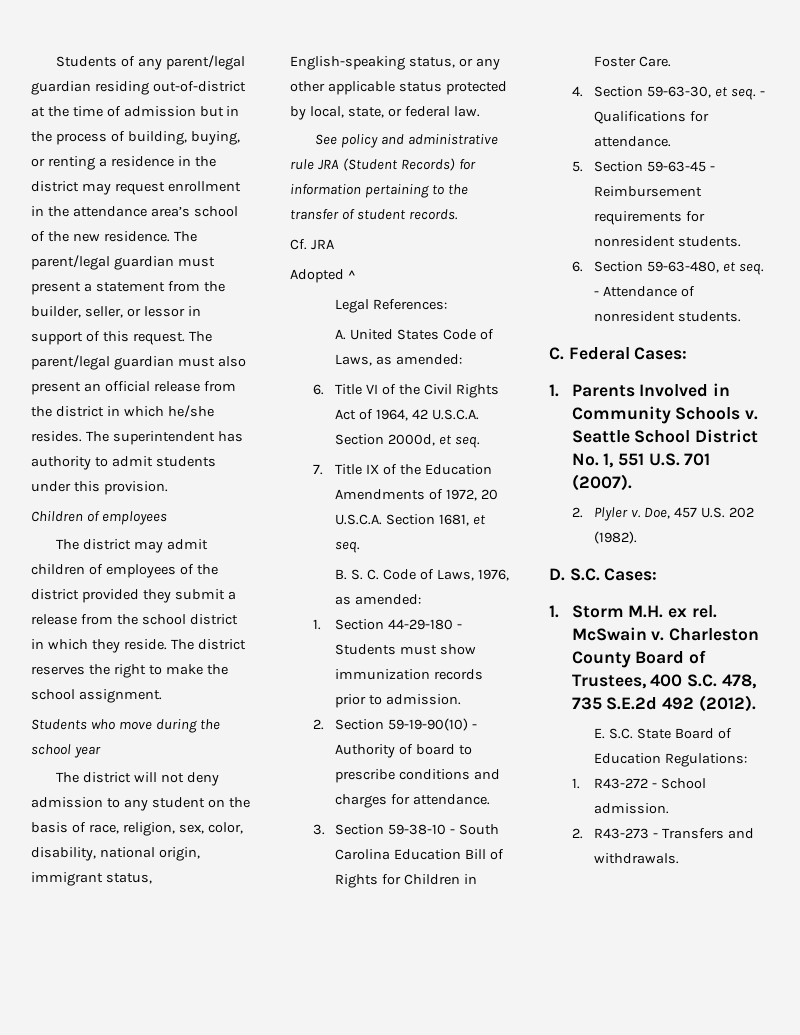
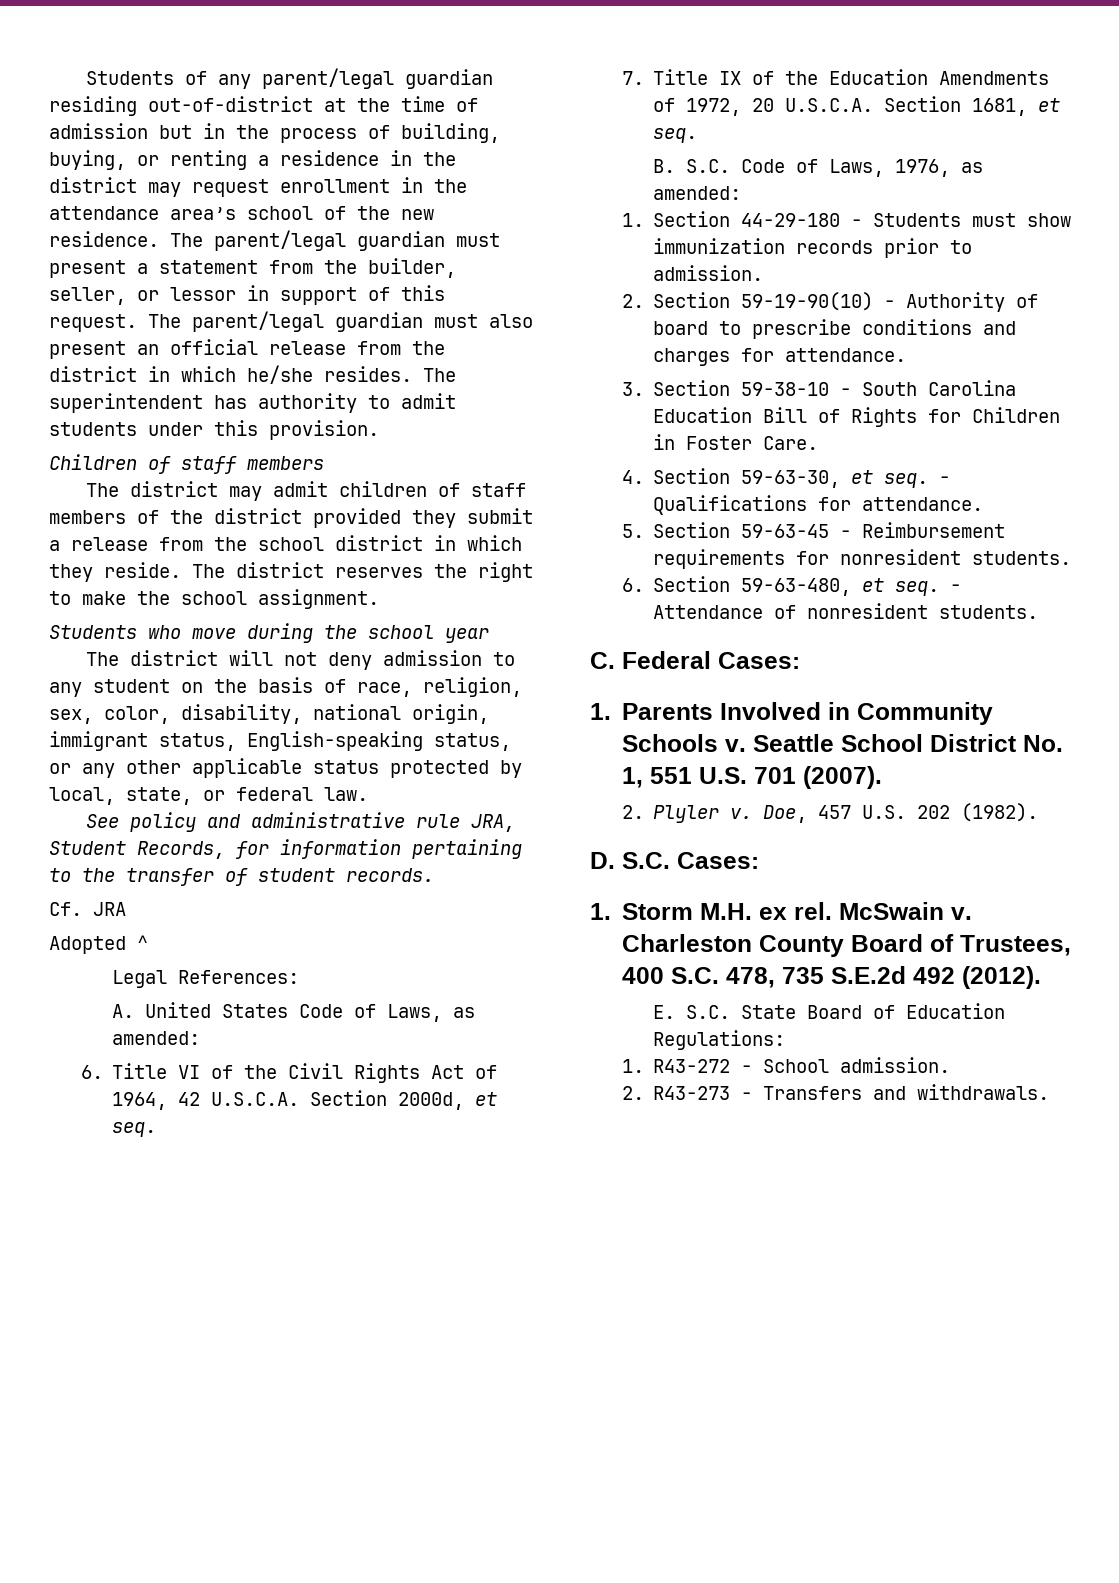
- Children of employees
+ Children of staff members
- The district may admit children of employees of the district provided they submit a release from the school district in which they reside.
+ The district may admit children of staff members of the district provided they submit a release from the school district in which they reside.
- See policy and administrative rule JRA (Student Records) for information pertaining to the transfer of student records.
+ See policy and administrative rule JRA, Student Records, for information pertaining to the transfer of student records.
- B. S. C. Code of Laws, 1976, as amended:
+ B. S.C. Code of Laws, 1976, as amended:

